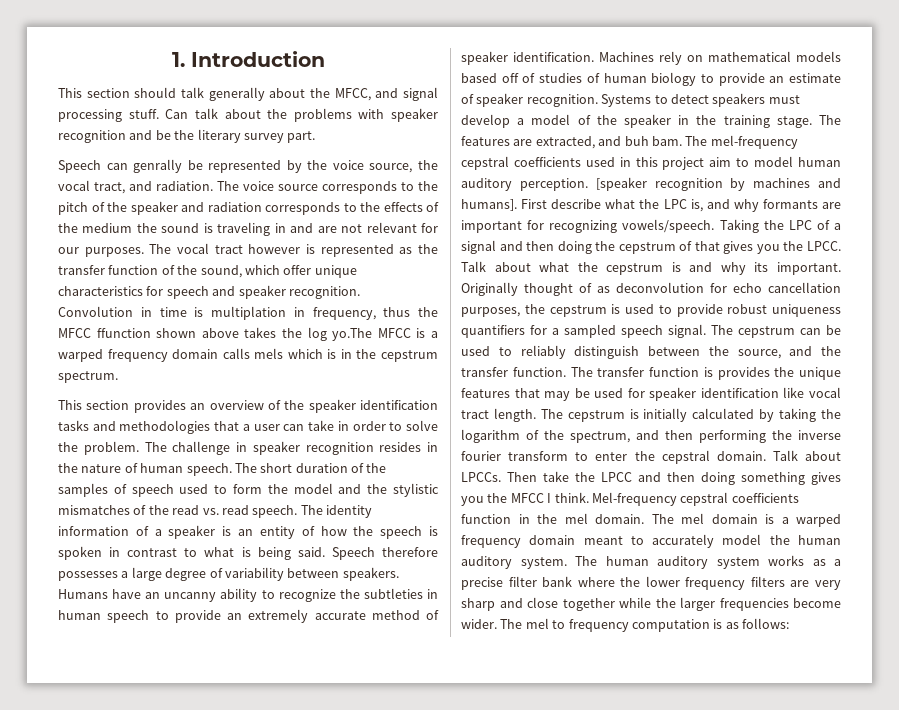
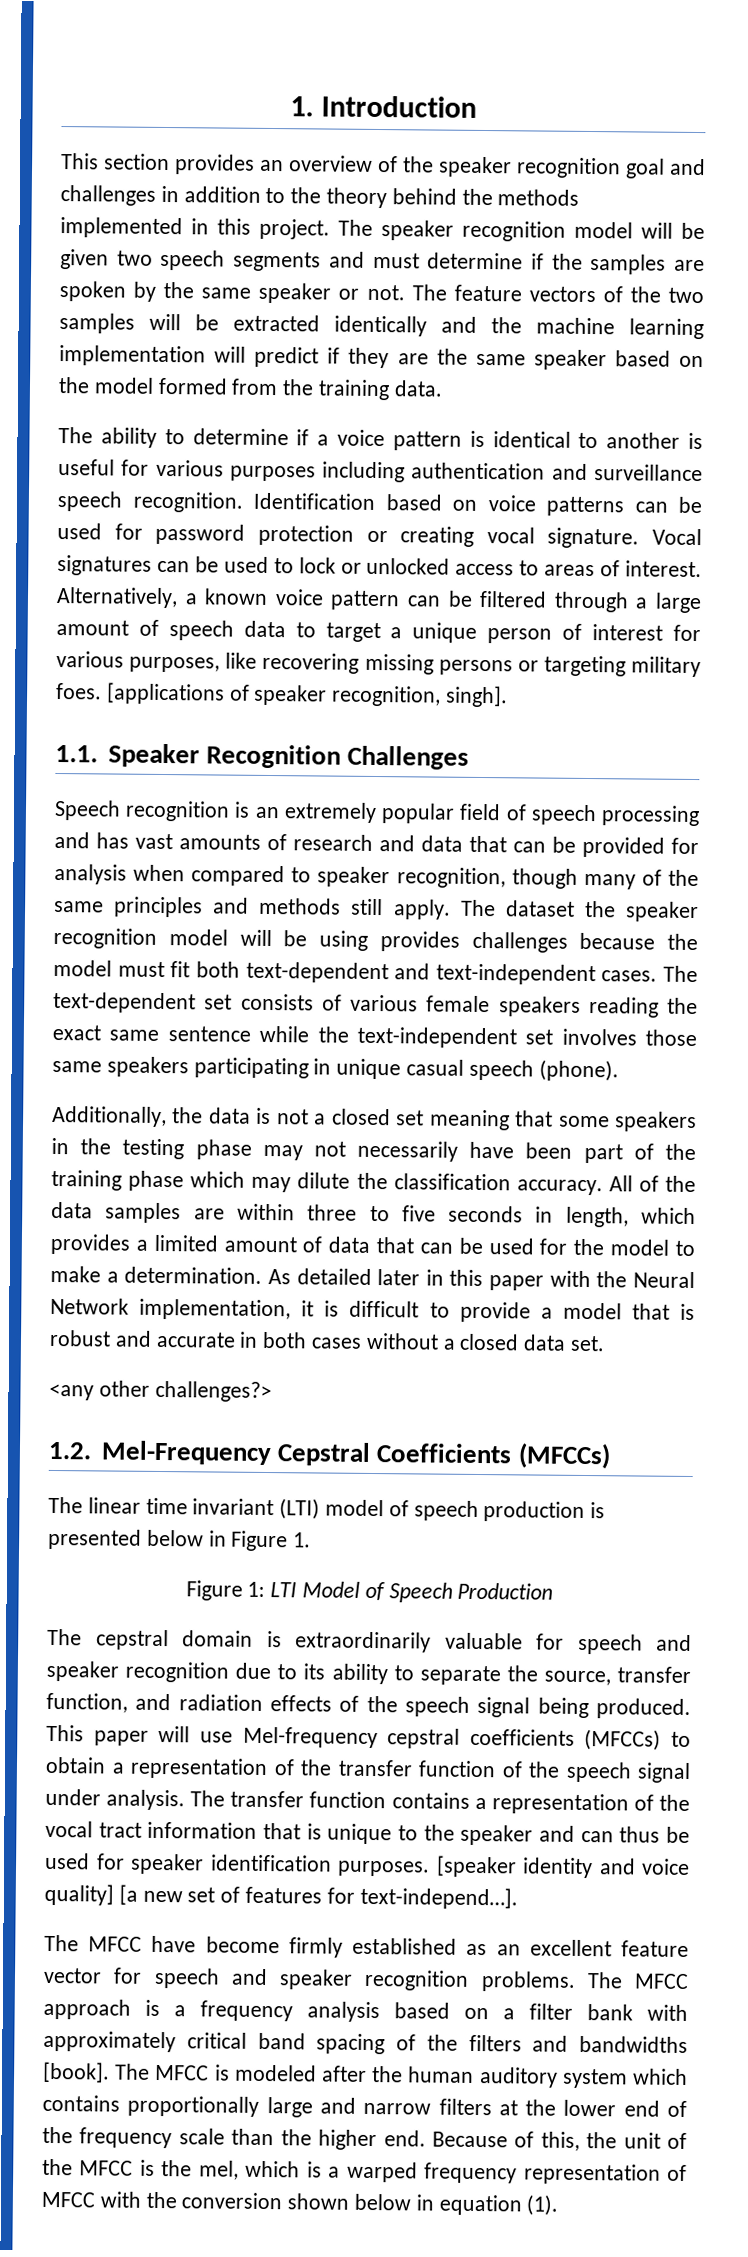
- This section should talk generally about the MFCC, and signal processing stuff. Can talk about the problems with speaker recognition and be the literary survey part.
- Speech can genrally be represented by the voice source, the vocal tract, and radiation. The voice source corresponds to the pitch of the speaker and radiation corresponds to the effects of the medium the sound is traveling in and are not relevant for our purposes. The vocal tract however is represented as the transfer function of the sound, which offer unique characteristics for speech and speaker recognition. Convolution in time is multiplation in frequency, thus the MFCC ffunction shown above takes the log yo.The MFCC is a warped frequency domain calls mels which is in the cepstrum spectrum.
- This section provides an overview of the speaker identification tasks and methodologies that a user can take in order to solve the problem. The challenge in speaker recognition resides in the nature of human speech. The short duration of the samples of speech used to form the model and the stylistic mismatches of the read vs. read speech. The identity information of a speaker is an entity of how the speech is spoken in contrast to what is being said. Speech therefore possesses a large degree of variability between speakers. Humans have an uncanny ability to recognize the subtleties in human speech to provide an extremely accurate method of speaker identification. Machines rely on mathematical models based off of studies of human biology to provide an estimate of speaker recognition. Systems to detect speakers must develop a model of the speaker in the training stage. The features are extracted, and buh bam. The mel-frequency cepstral coefficients used in this project aim to model human auditory perception. [speaker recognition by machines and humans]. First describe what the LPC is, and why formants are important for recognizing vowels/speech. Taking the LPC of a signal and then doing the cepstrum of that gives you the LPCC. Talk about what the cepstrum is and why its important. Originally thought of as deconvolution for echo cancellation purposes, the cepstrum is used to provide robust uniqueness quantifiers for a sampled speech signal. The cepstrum can be used to reliably distinguish between the source, and the transfer function. The transfer function is provides the unique features that may be used for speaker identification like vocal tract length. The cepstrum is initially calculated by taking the logarithm of the spectrum, and then performing the inverse fourier transform to enter the cepstral domain. Talk about LPCCs. Then take the LPCC and then doing something gives you the MFCC I think. Mel-frequency cepstral coefficients function in the mel domain. The mel domain is a warped frequency domain meant to accurately model the human auditory system. The human auditory system works as a precise filter bank where the lower frequency filters are very sharp and close together while the larger frequencies become wider. The mel to frequency computation is as follows:
+ This section provides an overview of the speaker recognition goal and challenges in addition to the theory behind the methods implemented in this project. The speaker recognition model will be given two speech segments and must determine if the samples are spoken by the same speaker or not. The feature vectors of the two samples will be extracted identically and the machine learning implementation will predict if they are the same speaker based on the model formed from the training data.
+ The ability to determine if a voice pattern is identical to another is useful for various purposes including authentication and surveillance speech recognition. Identification based on voice patterns can be used for password protection or creating vocal signature. Vocal signatures can be used to lock or unlocked access to areas of interest. Alternatively, a known voice pattern can be filtered through a large amount of speech data to target a unique person of interest for various purposes, like recovering missing persons or targeting military foes. [applications of speaker recognition, singh].
+ 1.1. Speaker Recognition Challenges
+ Speech recognition is an extremely popular field of speech processing and has vast amounts of research and data that can be provided for analysis when compared to speaker recognition, though many of the same principles and methods still apply. The dataset the speaker recognition model will be using provides challenges because the model must fit both text-dependent and text-independent cases. The text-dependent set consists of various female speakers reading the exact same sentence while the text-independent set involves those same speakers participating in unique casual speech (phone).
+ Additionally, the data is not a closed set meaning that some speakers in the testing phase may not necessarily have been part of the training phase which may dilute the classification accuracy. All of the data samples are within three to five seconds in length, which provides a limited amount of data that can be used for the model to make a determination. As detailed later in this paper with the Neural Network implementation, it is difficult to provide a model that is robust and accurate in both cases without a closed data set.
+ <any other challenges?>
+ 1.2. Mel-Frequency Cepstral Coefficients (MFCCs)
+ The linear time invariant (LTI) model of speech production is presented below in Figure 1.
+ Figure 1: LTI Model of Speech Production
+ The cepstral domain is extraordinarily valuable for speech and speaker recognition due to its ability to separate the source, transfer function, and radiation effects of the speech signal being produced. This paper will use Mel-frequency cepstral coefficients (MFCCs) to obtain a representation of the transfer function of the speech signal under analysis. The transfer function contains a representation of the vocal tract information that is unique to the speaker and can thus be used for speaker identification purposes. [speaker identity and voice quality] [a new set of features for text-independ…].
+ The MFCC have become firmly established as an excellent feature vector for speech and speaker recognition problems. The MFCC approach is a frequency analysis based on a filter bank with approximately critical band spacing of the filters and bandwidths [book]. The MFCC is modeled after the human auditory system which contains proportionally large and narrow filters at the lower end of the frequency scale than the higher end. Because of this, the unit of the MFCC is the mel, which is a warped frequency representation of MFCC with the conversion shown below in equation (1).

